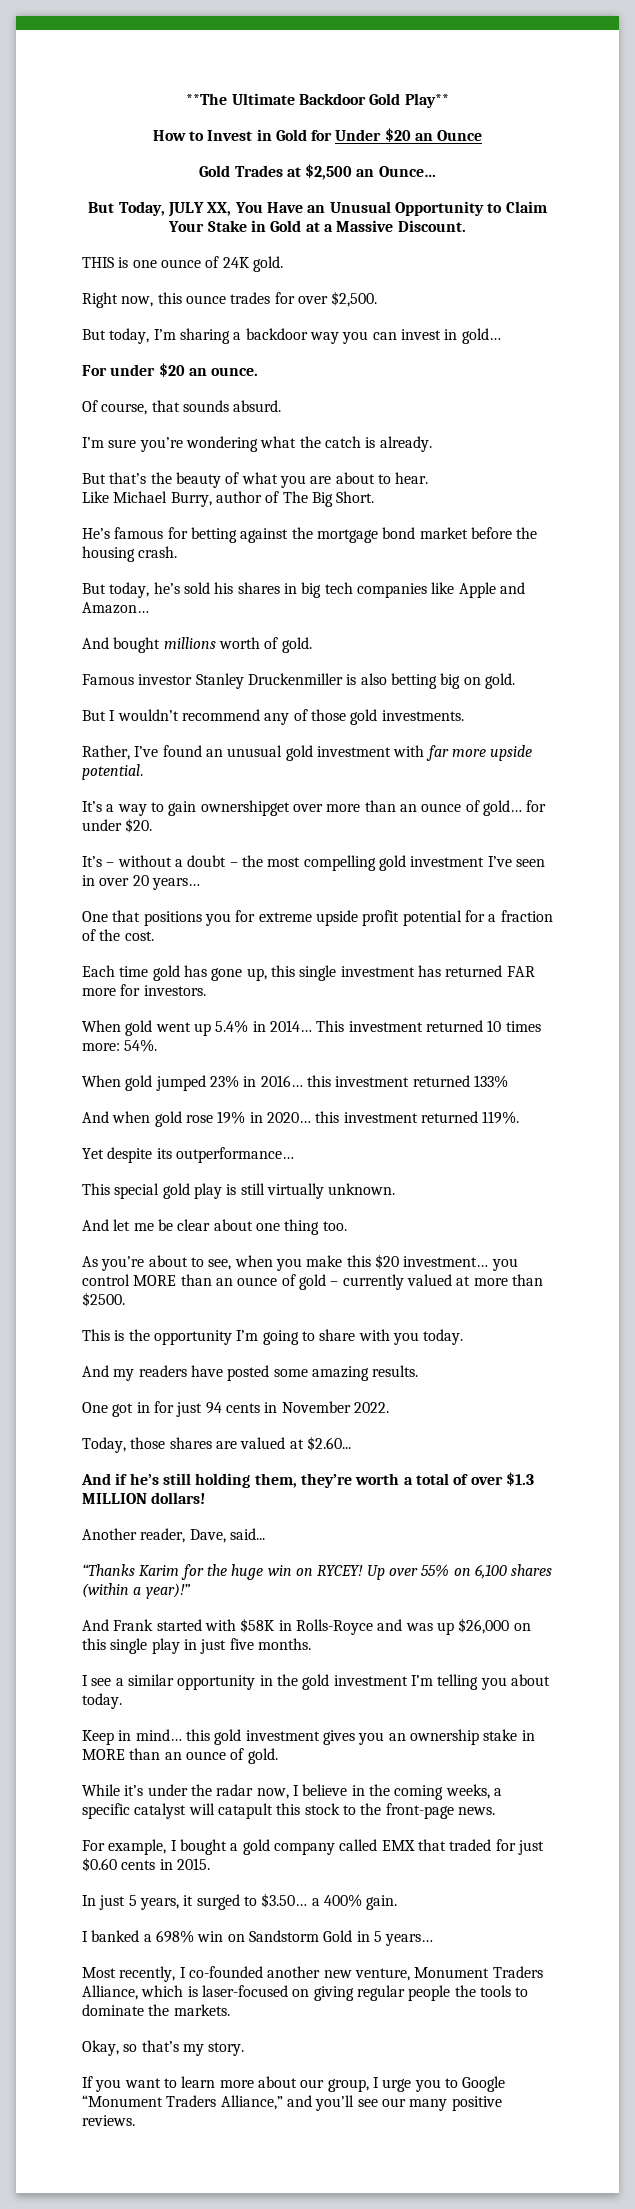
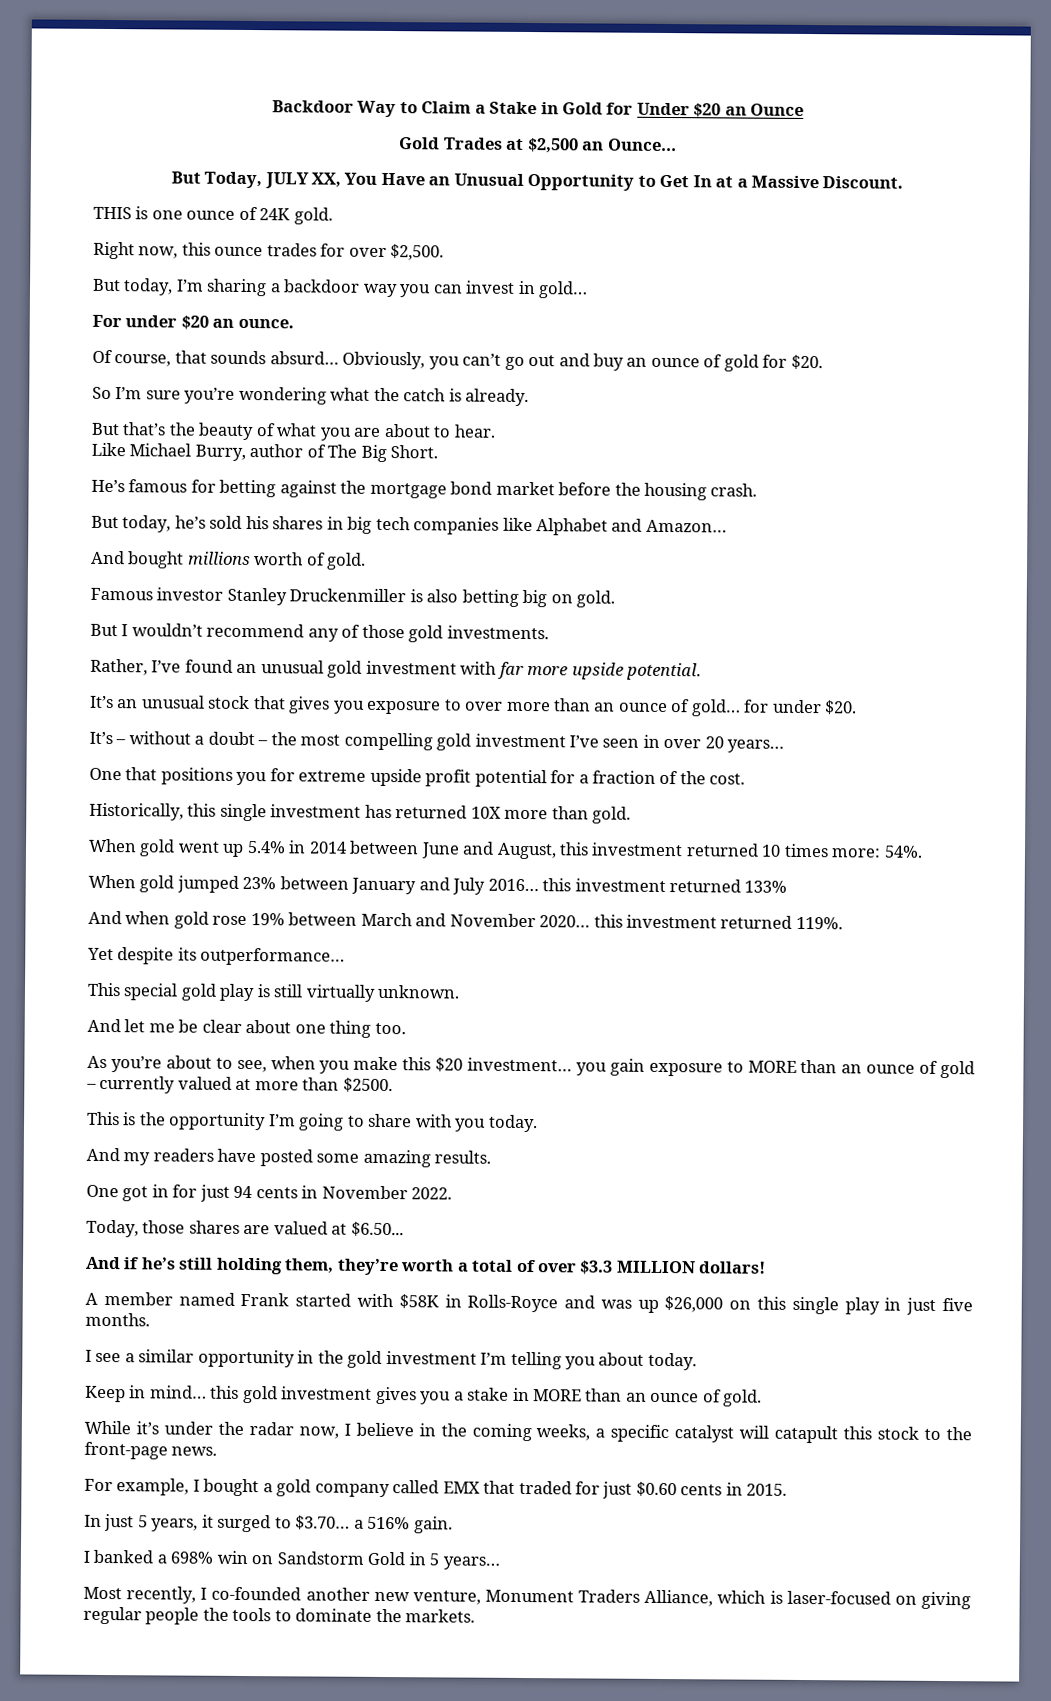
- **The Ultimate Backdoor Gold Play**
- How to Invest in Gold for Under $20 an Ounce
+ Backdoor Way to Claim a Stake in Gold for Under $20 an Ounce
- But Today, JULY XX, You Have an Unusual Opportunity to Claim Your Stake in Gold at a Massive Discount.
+ But Today, JULY XX, You Have an Unusual Opportunity to Get In at a Massive Discount.
- Of course, that sounds absurd.
- I’m sure you’re wondering what the catch is already.
+ Of course, that sounds absurd… Obviously, you can’t go out and buy an ounce of gold for $20.
+ So I’m sure you’re wondering what the catch is already.
- But today, he’s sold his shares in big tech companies like Apple and Amazon…
+ But today, he’s sold his shares in big tech companies like Alphabet and Amazon…
- It’s a way to gain ownershipget over more than an ounce of gold… for under $20.
+ It’s an unusual stock that gives you exposure to over more than an ounce of gold… for under $20.
- Each time gold has gone up, this single investment has returned FAR more for investors.
+ Historically, this single investment has returned 10X more than gold.
- When gold went up 5.4% in 2014… This investment returned 10 times more: 54%.
+ When gold went up 5.4% in 2014 between June and August, this investment returned 10 times more: 54%.
- When gold jumped 23% in 2016… this investment returned 133%
+ When gold jumped 23% between January and July 2016… this investment returned 133%
- And when gold rose 19% in 2020… this investment returned 119%.
+ And when gold rose 19% between March and November 2020… this investment returned 119%.
- As you’re about to see, when you make this $20 investment… you control MORE than an ounce of gold – currently valued at more than $2500.
+ As you’re about to see, when you make this $20 investment… you gain exposure to MORE than an ounce of gold – currently valued at more than $2500.
- Today, those shares are valued at $2.60...
+ Today, those shares are valued at $6.50...
- And if he’s still holding them, they’re worth a total of over $1.3 MILLION dollars!
+ And if he’s still holding them, they’re worth a total of over $3.3 MILLION dollars!
- Another reader, Dave, said...
- “Thanks Karim for the huge win on RYCEY! Up over 55% on 6,100 shares (within a year)!”
- And Frank started with $58K in Rolls-Royce and was up $26,000 on this single play in just five months.
+ A member named Frank started with $58K in Rolls-Royce and was up $26,000 on this single play in just five months.
- Keep in mind… this gold investment gives you an ownership stake in MORE than an ounce of gold.
+ Keep in mind… this gold investment gives you a stake in MORE than an ounce of gold.
- In just 5 years, it surged to $3.50… a 400% gain.
+ In just 5 years, it surged to $3.70… a 516% gain.
- Okay, so that’s my story.
- If you want to learn more about our group, I urge you to Google “Monument Traders Alliance,” and you’ll see our many positive reviews.

